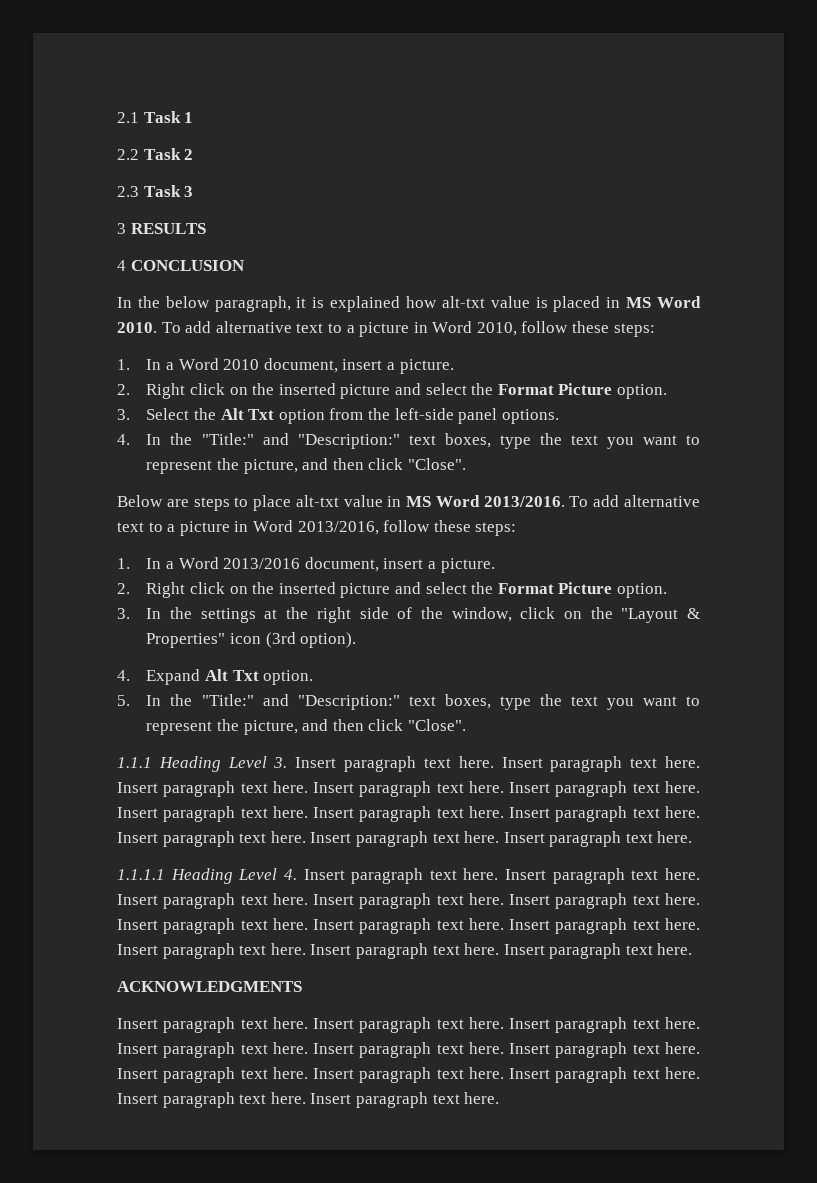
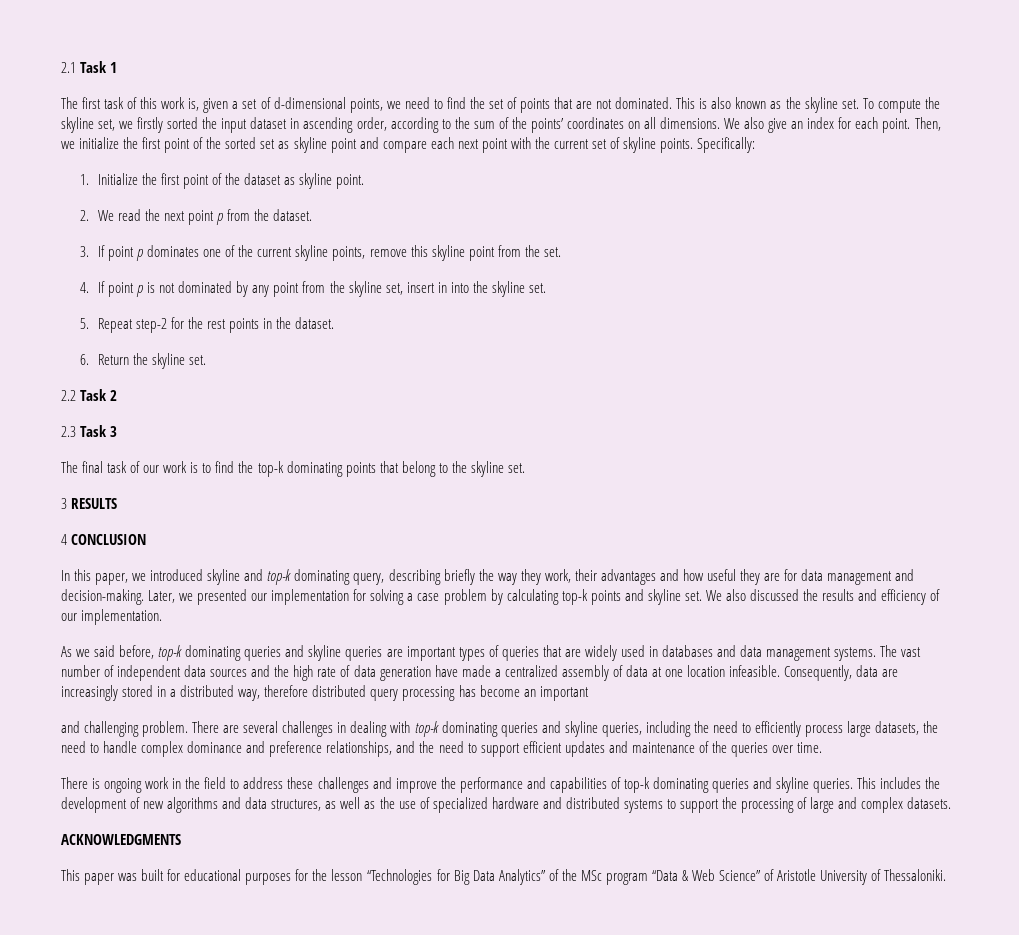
+ The first task of this work is, given a set of d-dimensional points, we need to find the set of points that are not dominated. This is also known as the skyline set. To compute the skyline set, we firstly sorted the input dataset in ascending order, according to the sum of the points’ coordinates on all dimensions. We also give an index for each point. Then, we initialize the first point of the sorted set as skyline point and compare each next point with the current set of skyline points. Specifically:
+ 1. Initialize the first point of the dataset as skyline point.
+ 2. We read the next point p from the dataset.
+ 3. If point p dominates one of the current skyline points, remove this skyline point from the set.
+ 4. If point p is not dominated by any point from the skyline set, insert in into the skyline set.
+ 5. Repeat step-2 for the rest points in the dataset.
+ 6. Return the skyline set.
+ The final task of our work is to find the top-k dominating points that belong to the skyline set.
- In the below paragraph, it is explained how alt-txt value is placed in MS Word 2010. To add alternative text to a picture in Word 2010, follow these steps:
- 1. In a Word 2010 document, insert a picture.
- 2. Right click on the inserted picture and select the Format Picture option.
- 3. Select the Alt Txt option from the left-side panel options.
- 4. In the "Title:" and "Description:" text boxes, type the text you want to represent the picture, and then click "Close".
- Below are steps to place alt-txt value in MS Word 2013/2016. To add alternative text to a picture in Word 2013/2016, follow these steps:
- 1. In a Word 2013/2016 document, insert a picture.
- 2. Right click on the inserted picture and select the Format Picture option.
- 3. In the settings at the right side of the window, click on the "Layout & Properties" icon (3rd option).
- 4. Expand Alt Txt option.
- 5. In the "Title:" and "Description:" text boxes, type the text you want to represent the picture, and then click "Close".
- 1.1.1 Heading Level 3. Insert paragraph text here. Insert paragraph text here. Insert paragraph text here. Insert paragraph text here. Insert paragraph text here. Insert paragraph text here. Insert paragraph text here. Insert paragraph text here. Insert paragraph text here. Insert paragraph text here. Insert paragraph text here.
- 1.1.1.1 Heading Level 4. Insert paragraph text here. Insert paragraph text here. Insert paragraph text here. Insert paragraph text here. Insert paragraph text here. Insert paragraph text here. Insert paragraph text here. Insert paragraph text here. Insert paragraph text here. Insert paragraph text here. Insert paragraph text here.
+ In this paper, we introduced skyline and top-k dominating query, describing briefly the way they work, their advantages and how useful they are for data management and decision-making. Later, we presented our implementation for solving a case problem by calculating top-k points and skyline set. We also discussed the results and efficiency of our implementation.
+ As we said before, top-k dominating queries and skyline queries are important types of queries that are widely used in databases and data management systems. The vast number of independent data sources and the high rate of data generation have made a centralized assembly of data at one location infeasible. Consequently, data are increasingly stored in a distributed way, therefore distributed query processing has become an important
+ and challenging problem. There are several challenges in dealing with top-k dominating queries and skyline queries, including the need to efficiently process large datasets, the need to handle complex dominance and preference relationships, and the need to support efficient updates and maintenance of the queries over time.
+ There is ongoing work in the field to address these challenges and improve the performance and capabilities of top-k dominating queries and skyline queries. This includes the development of new algorithms and data structures, as well as the use of specialized hardware and distributed systems to support the processing of large and complex datasets.
  ACKNOWLEDGMENTS
- Insert paragraph text here. Insert paragraph text here. Insert paragraph text here. Insert paragraph text here. Insert paragraph text here. Insert paragraph text here. Insert paragraph text here. Insert paragraph text here. Insert paragraph text here. Insert paragraph text here. Insert paragraph text here.
+ This paper was built for educational purposes for the lesson “Technologies for Big Data Analytics” of the MSc program “Data & Web Science” of Aristotle University of Thessaloniki.

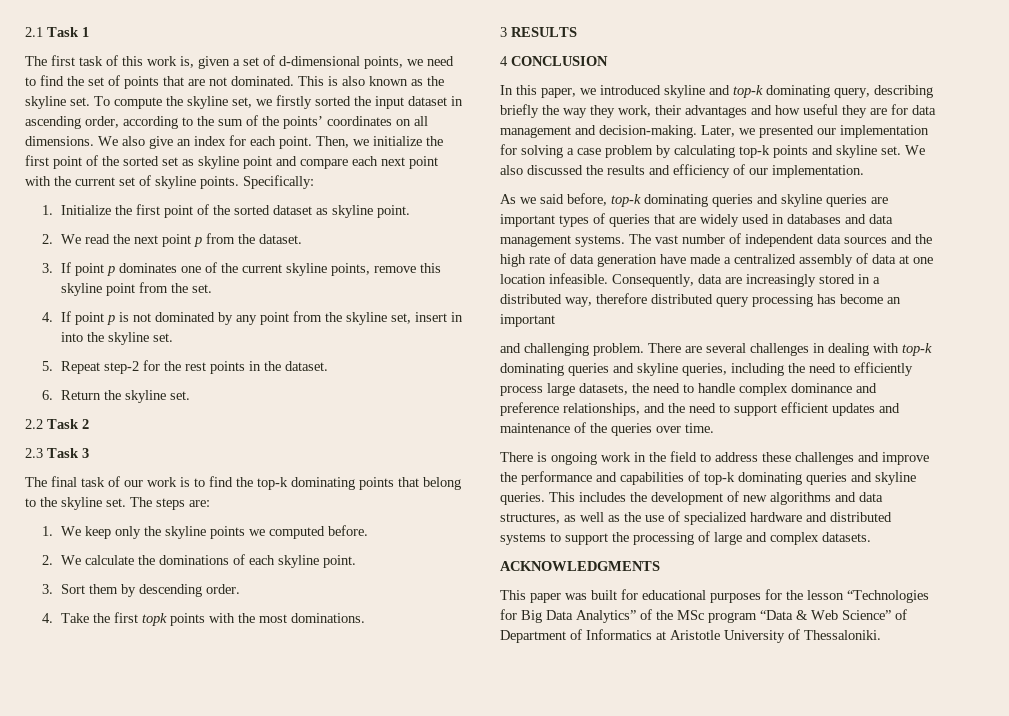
- 1. Initialize the first point of the dataset as skyline point.
+ 1. Initialize the first point of the sorted dataset as skyline point.
+ The steps are:
+ 1. We keep only the skyline points we computed before.
+ 2. We calculate the dominations of each skyline point.
+ 3. Sort them by descending order.
+ 4. Take the first topk points with the most dominations.
- This paper was built for educational purposes for the lesson “Technologies for Big Data Analytics” of the MSc program “Data & Web Science” of Aristotle University of Thessaloniki.
+ This paper was built for educational purposes for the lesson “Technologies for Big Data Analytics” of the MSc program “Data & Web Science” of Department of Informatics at Aristotle University of Thessaloniki.

